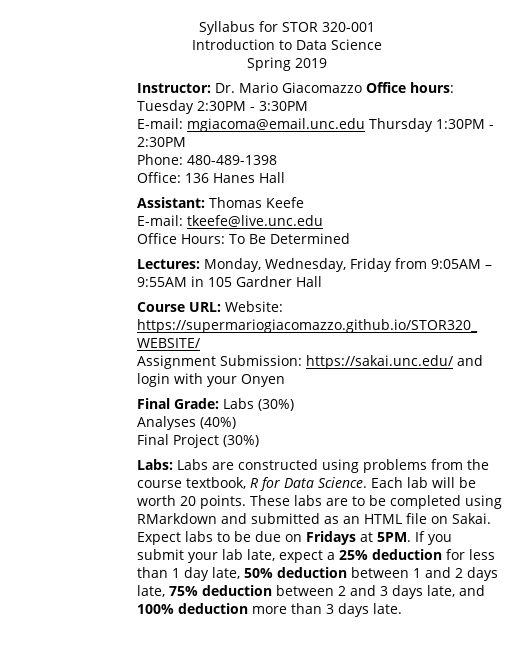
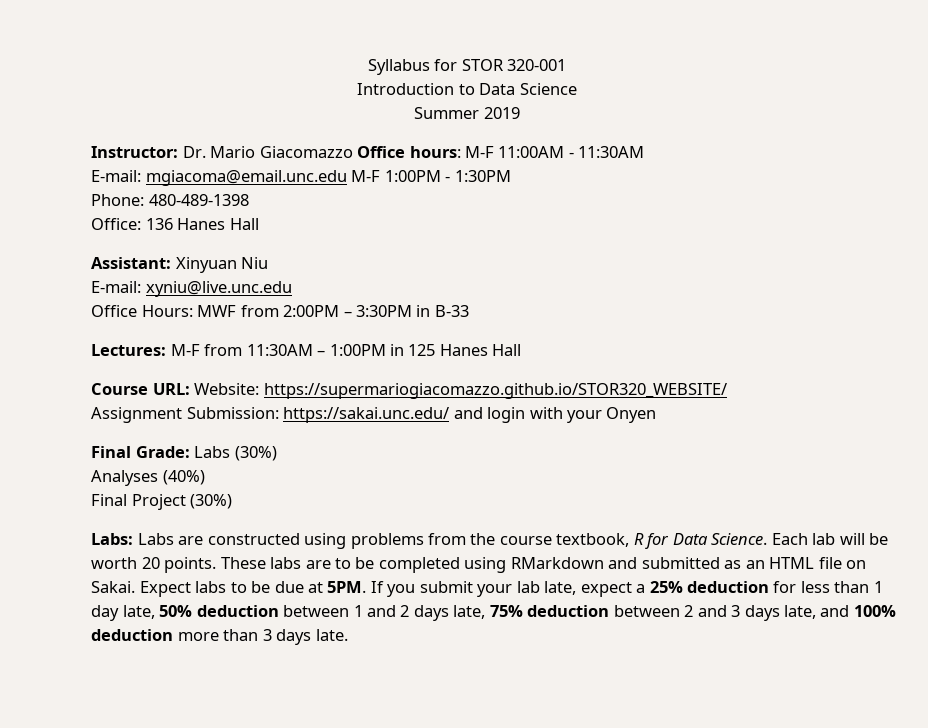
- Spring 2019
+ Summer 2019
- Instructor: Dr. Mario Giacomazzo Office hours: Tuesday 2:30PM - 3:30PM
+ Instructor: Dr. Mario Giacomazzo Office hours: M-F 11:00AM - 11:30AM
- E-mail: mgiacoma@email.unc.edu Thursday 1:30PM - 2:30PM
+ E-mail: mgiacoma@email.unc.edu M-F 1:00PM - 1:30PM
- Assistant: Thomas Keefe
- E-mail: tkeefe@live.unc.edu
+ Assistant: Xinyuan Niu
+ E-mail: xyniu@live.unc.edu
- Office Hours: To Be Determined
- Lectures: Monday, Wednesday, Friday from 9:05AM – 9:55AM in 105 Gardner Hall
+ Office Hours: MWF from 2:00PM – 3:30PM in B-33
+ Lectures: M-F from 11:30AM – 1:00PM in 125 Hanes Hall
- Expect labs to be due on Fridays at 5PM.
+ Expect labs to be due at 5PM.

